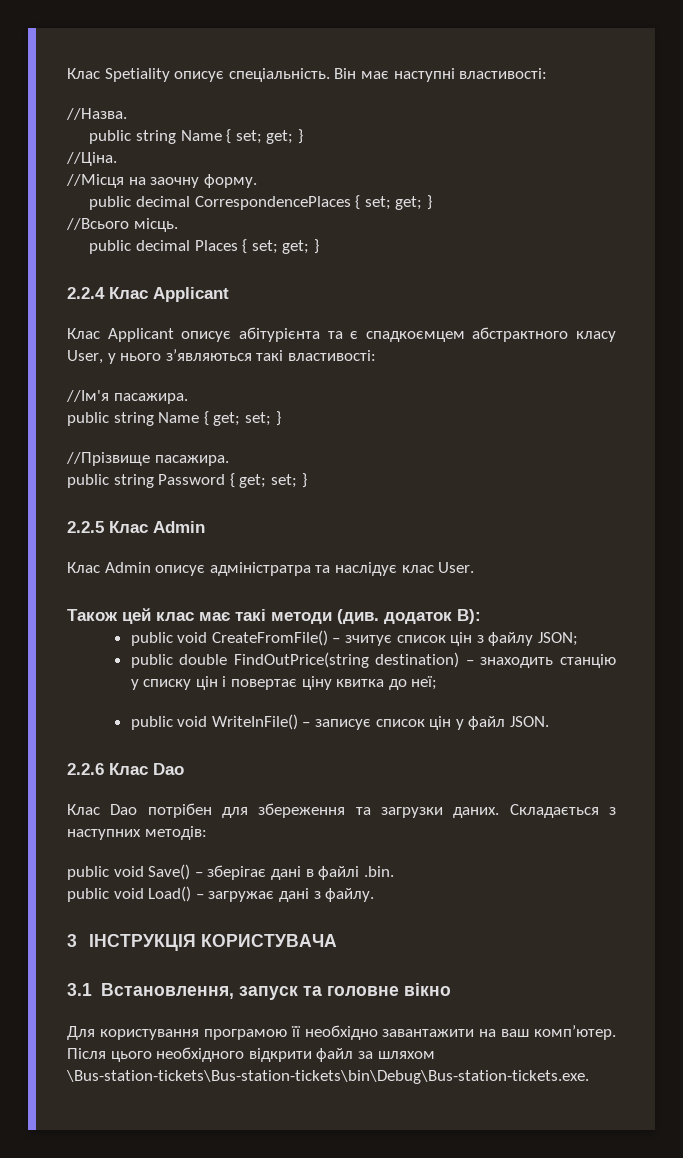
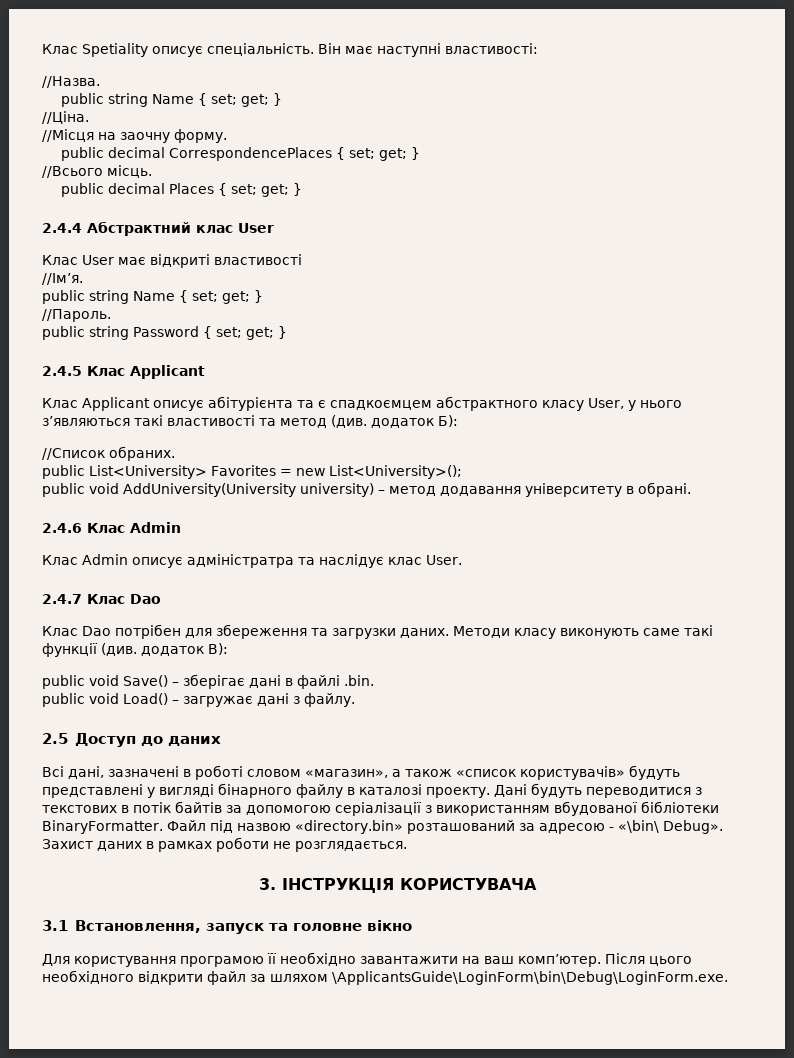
- 2.2.4 Клас Applicant
+ 2.4.4 Абстрактний клас User
+ Клас User має відкриті властивості
+ //Ім’я.
+ public string Name { set; get; }
+ //Пароль.
+ public string Password { set; get; }
+ 2.4.5 Клас Applicant
- Клас Applicant описує абітурієнта та є спадкоємцем абстрактного класу User, у нього з’являються такі властивості:
- //Ім'я пасажира.
- public string Name { get; set; }
- //Прізвище пасажира.
- public string Password { get; set; }
- 2.2.5 Клас Admin
+ Клас Applicant описує абітурієнта та є спадкоємцем абстрактного класу User, у нього з’являються такі властивості та метод (див. додаток Б):
+ //Список обраних.
+ public List<University> Favorites = new List<University>();
+ public void AddUniversity(University university) – метод додавання університету в обрані.
+ 2.4.6 Клас Admin
- Також цей клас має такі методи (див. додаток В):
- public void CreateFromFile() – зчитує список цін з файлу JSON;
- public double FindOutPrice(string destination) – знаходить станцію у списку цін і повертає ціну квитка до неї;
- public void WriteInFile() – записує список цін у файл JSON.
- 2.2.6 Клас Dao
+ 2.4.7 Клас Dao
- Складається з наступних методів:
+ Методи класу виконують саме такі функції (див. додаток В):
- 3 ІНСТРУКЦІЯ КОРИСТУВАЧА
+ 2.5 Доступ до даних
+ Всі дані, зазначені в роботі словом «магазин», а також «список користувачів» будуть представлені у вигляді бінарного файлу в каталозі проекту. Дані будуть переводитися з текстових в потік байтів за допомогою серіалізації з використанням вбудованої бібліотеки ВinaryFormatter. Файл під назвою «directory.bin» розташований за адресою - «\bin\ Debug». Захист даних в рамках роботи не розглядається.
+ 3. ІНСТРУКЦІЯ КОРИСТУВАЧА
- Після цього необхідного відкрити файл за шляхом \Bus-station-tickets\Bus-station-tickets\bin\Debug\Bus-station-tickets.exe.
+ Після цього необхідного відкрити файл за шляхом \ApplicantsGuide\LoginForm\bin\Debug\LoginForm.exe.

